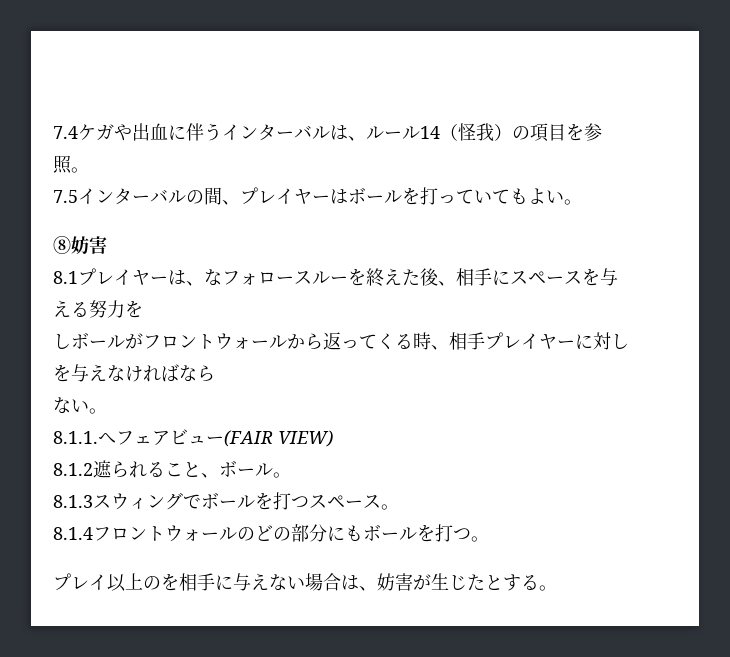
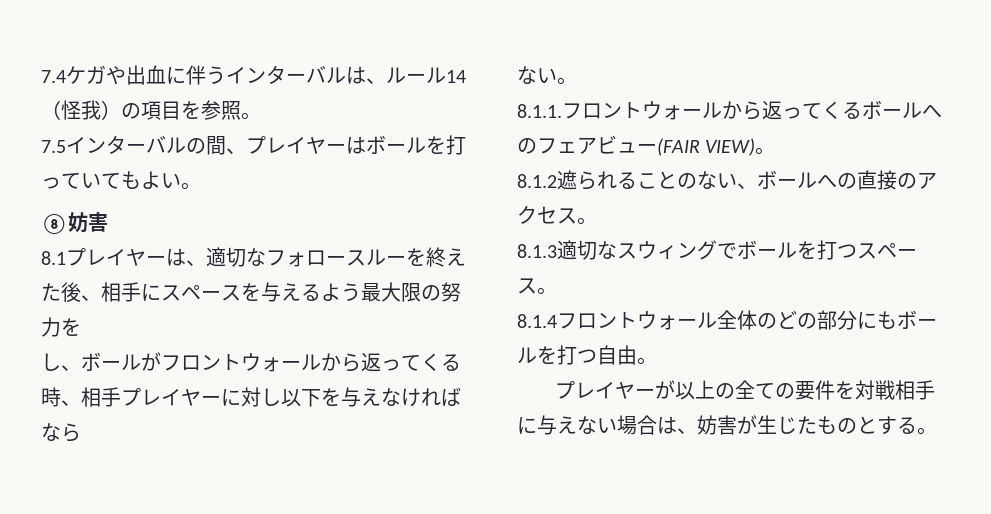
- 8.1プレイヤーは、なフォロースルーを終えた後、相手にスペースを与える努力を
+ 8.1プレイヤーは、適切なフォロースルーを終えた後、相手にスペースを与えるよう最大限の努力を
- しボールがフロントウォールから返ってくる時、相手プレイヤーに対しを与えなければなら
+ し、ボールがフロントウォールから返ってくる時、相手プレイヤーに対し以下を与えなければなら
- 8.1.1.へフェアビュー(FAIR VIEW)
+ 8.1.1.フロントウォールから返ってくるボールへのフェアビュー(FAIR VIEW)。
- 8.1.2遮られること、ボール。
+ 8.1.2遮られることのない、ボールへの直接のアクセス。
- 8.1.3スウィングでボールを打つスペース。
+ 8.1.3適切なスウィングでボールを打つスペース。
- 8.1.4フロントウォールのどの部分にもボールを打つ。
+ 8.1.4フロントウォール全体のどの部分にもボールを打つ自由。
- プレイ以上のを相手に与えない場合は、妨害が生じたとする。
+ プレイヤーが以上の全ての要件を対戦相手に与えない場合は、妨害が生じたものとする。

